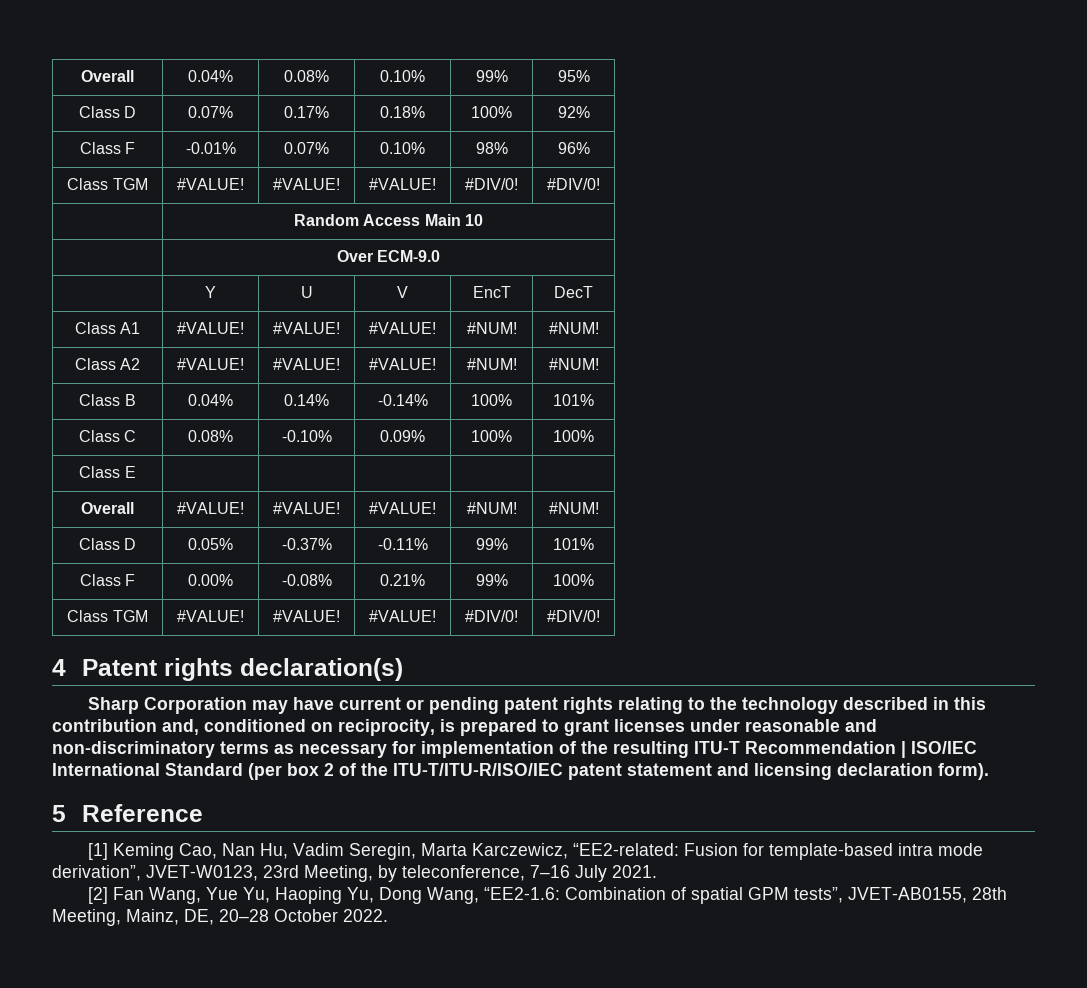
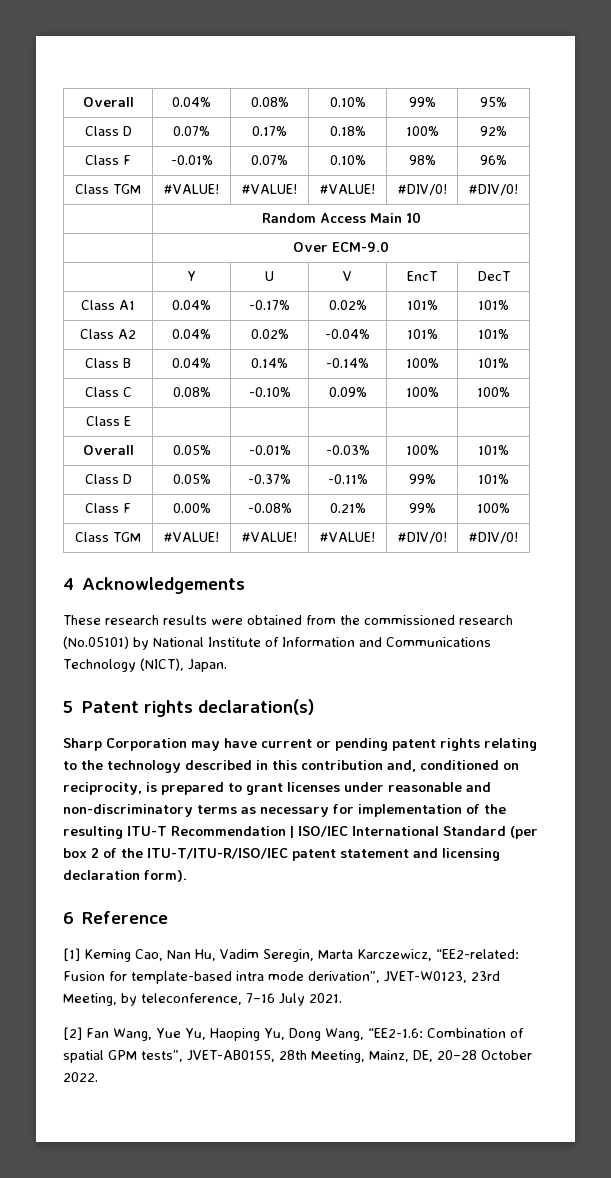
- Class A1 | #VALUE! | #VALUE! | #VALUE! | #NUM! | #NUM!
- Class A2 | #VALUE! | #VALUE! | #VALUE! | #NUM! | #NUM!
+ Class A1 | 0.04% | -0.17% | 0.02% | 101% | 101%
+ Class A2 | 0.04% | 0.02% | -0.04% | 101% | 101%
- Overall | #VALUE! | #VALUE! | #VALUE! | #NUM! | #NUM!
+ Overall | 0.05% | -0.01% | -0.03% | 100% | 101%
- 4 Patent rights declaration(s)
+ 4 Acknowledgements
+ These research results were obtained from the commissioned research (No.05101) by National Institute of Information and Communications Technology (NICT), Japan.
+ 5 Patent rights declaration(s)
- 5 Reference
+ 6 Reference

